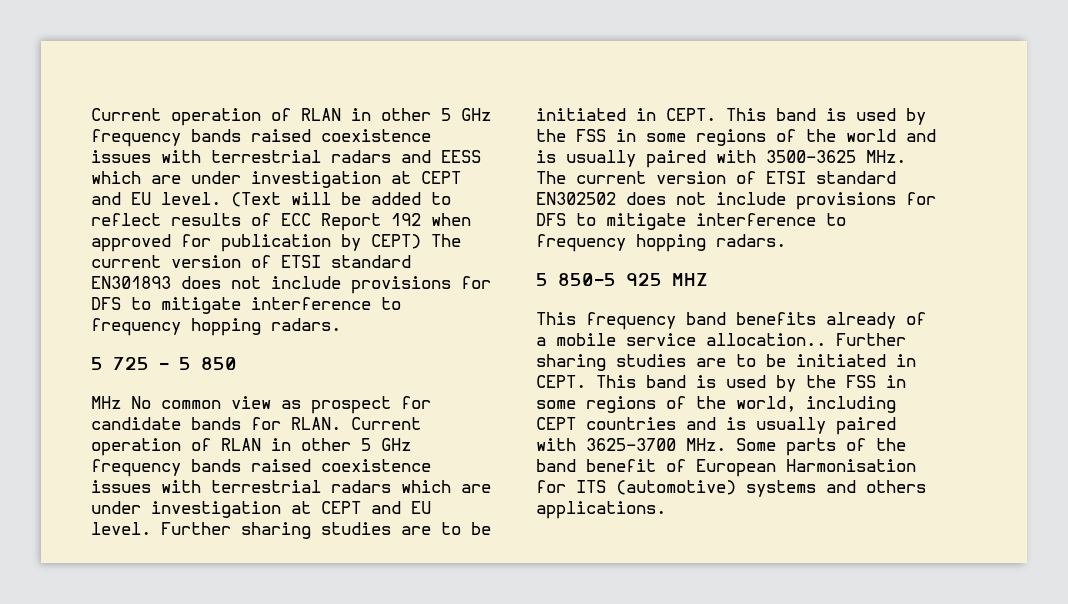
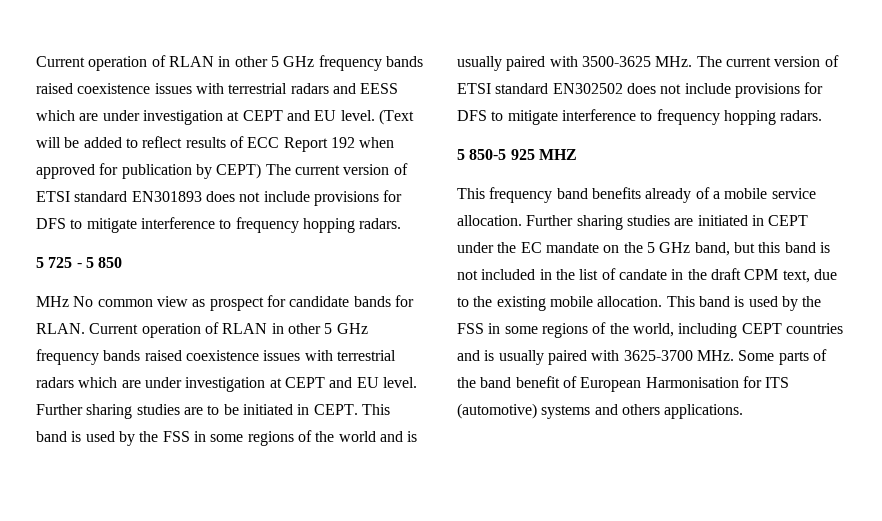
- This frequency band benefits already of a mobile service allocation.. Further sharing studies are to be initiated in CEPT.
+ This frequency band benefits already of a mobile service allocation. Further sharing studies are initiated in CEPT under the EC mandate on the 5 GHz band, but this band is not included in the list of candate in the draft CPM text, due to the existing mobile allocation.

